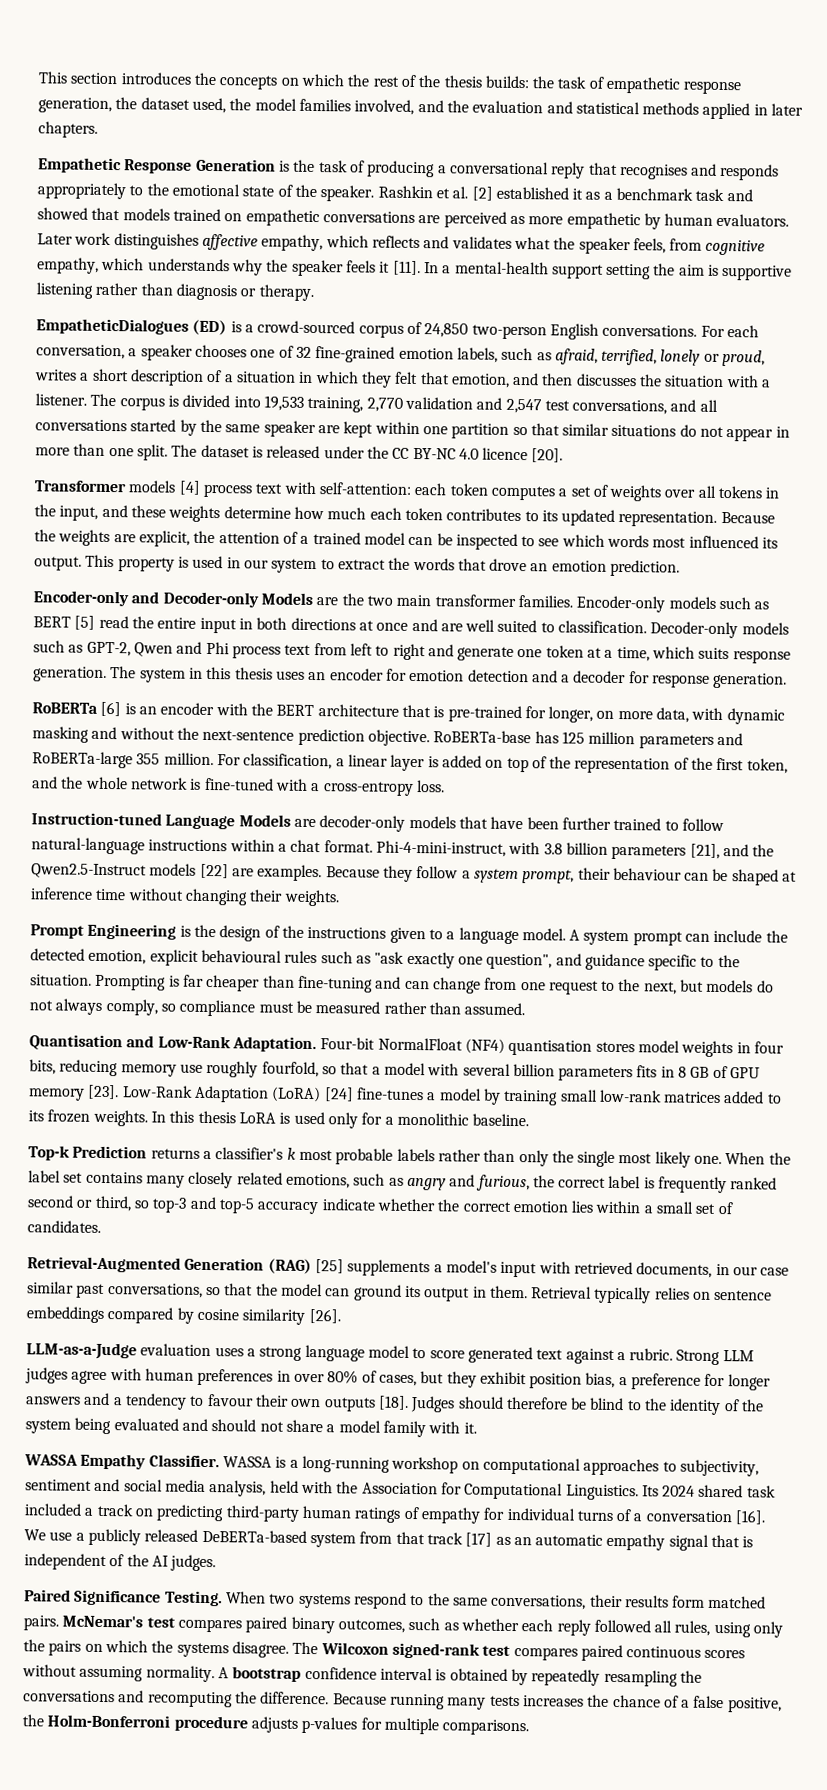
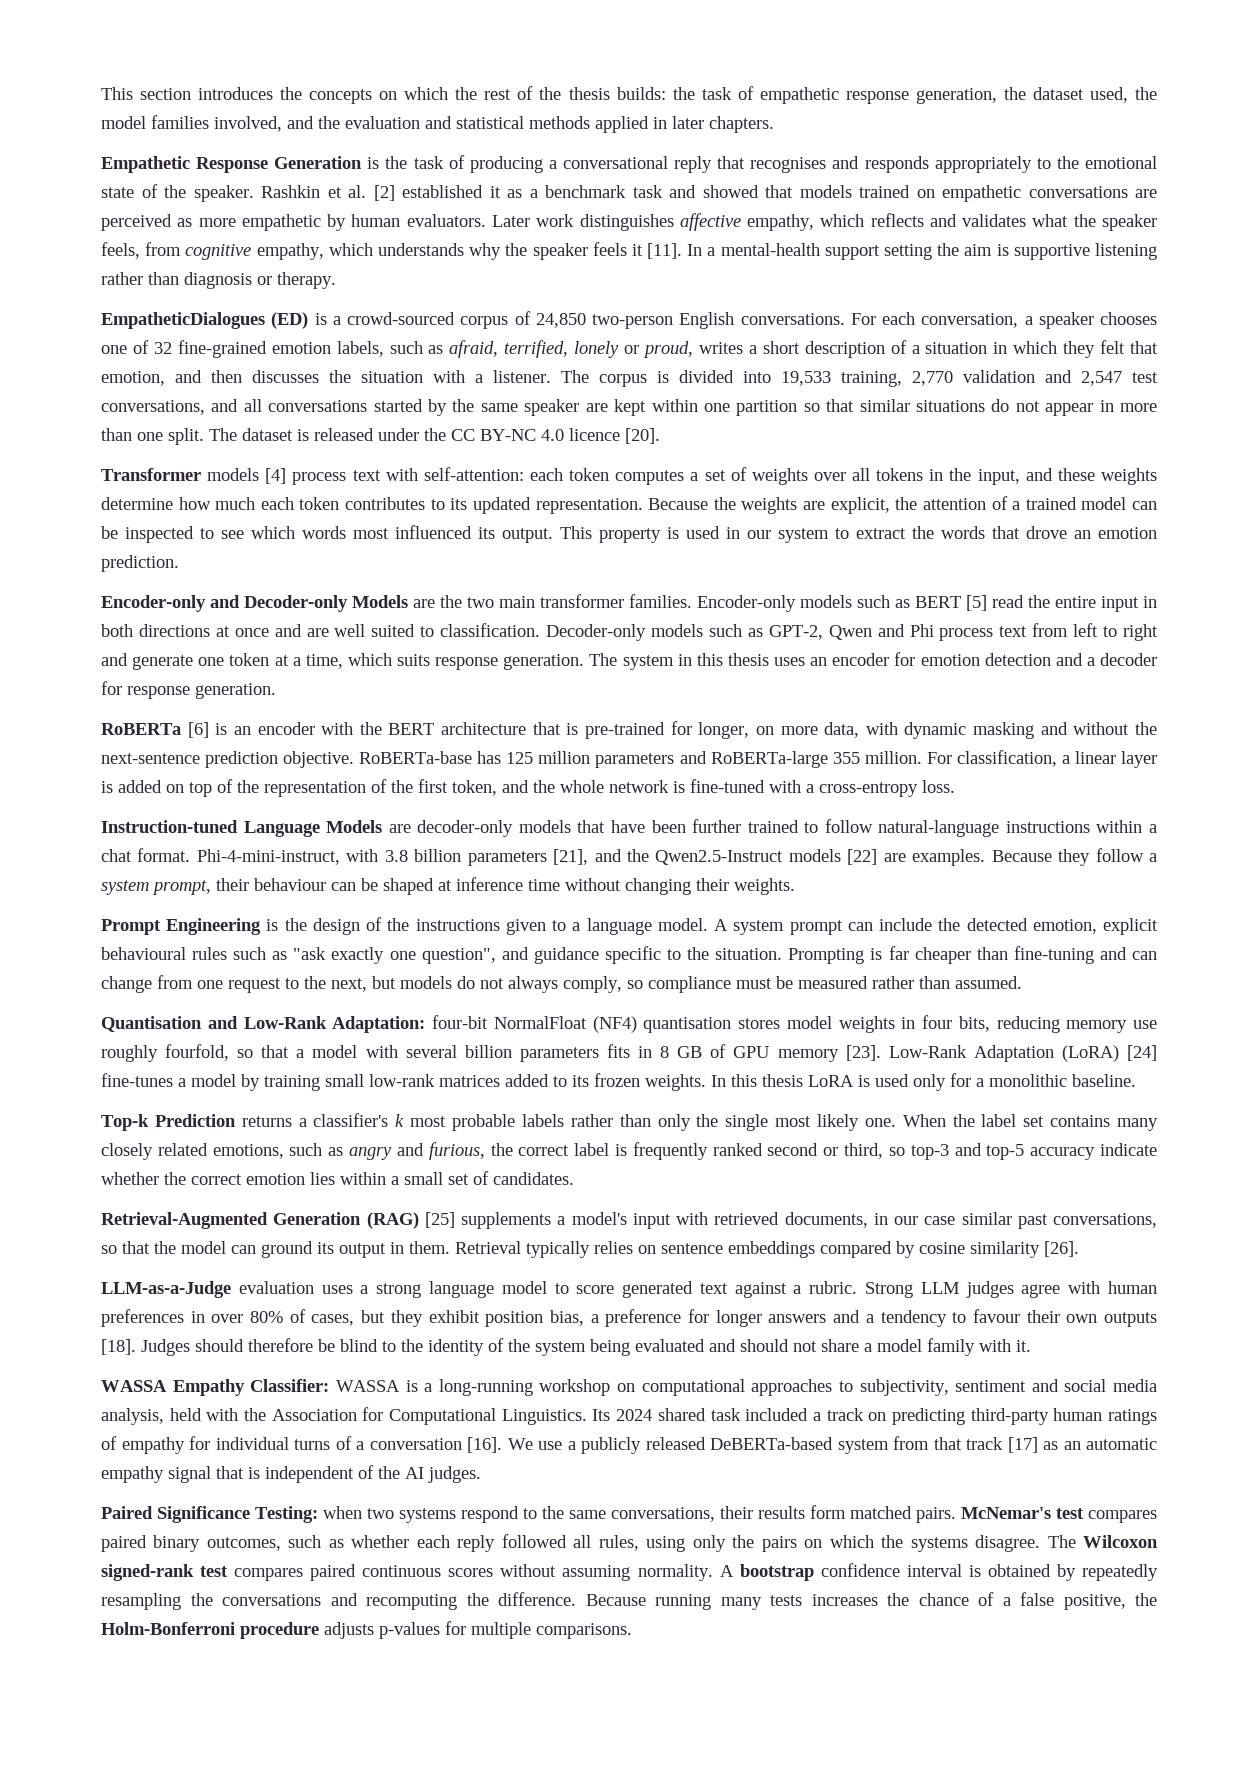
- Quantisation and Low-Rank Adaptation. Four-bit NormalFloat (NF4) quantisation stores model weights in four bits, reducing memory use roughly fourfold, so that a model with several billion parameters fits in 8 GB of GPU memory [23].
+ Quantisation and Low-Rank Adaptation: four-bit NormalFloat (NF4) quantisation stores model weights in four bits, reducing memory use roughly fourfold, so that a model with several billion parameters fits in 8 GB of GPU memory [23].
- WASSA Empathy Classifier. WASSA is a long-running workshop on computational approaches to subjectivity, sentiment and social media analysis, held with the Association for Computational Linguistics.
+ WASSA Empathy Classifier: WASSA is a long-running workshop on computational approaches to subjectivity, sentiment and social media analysis, held with the Association for Computational Linguistics.
- Paired Significance Testing. When two systems respond to the same conversations, their results form matched pairs.
+ Paired Significance Testing: when two systems respond to the same conversations, their results form matched pairs.

